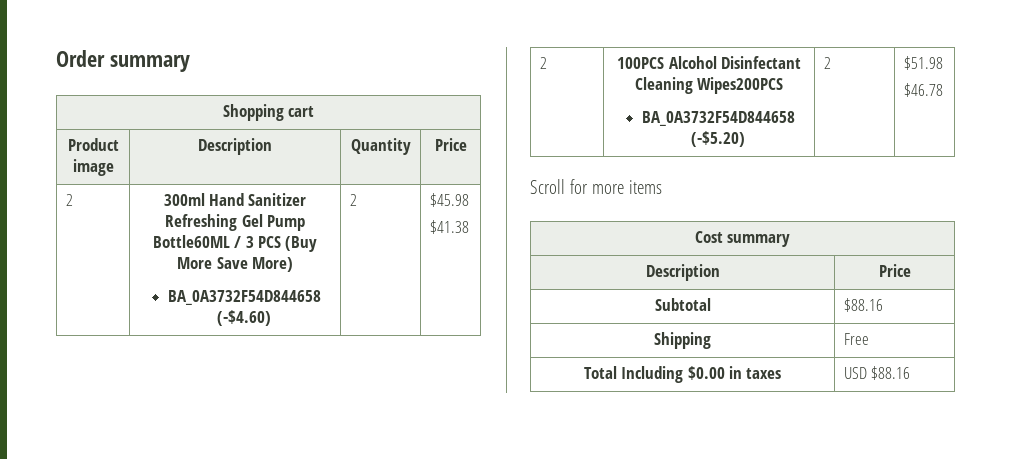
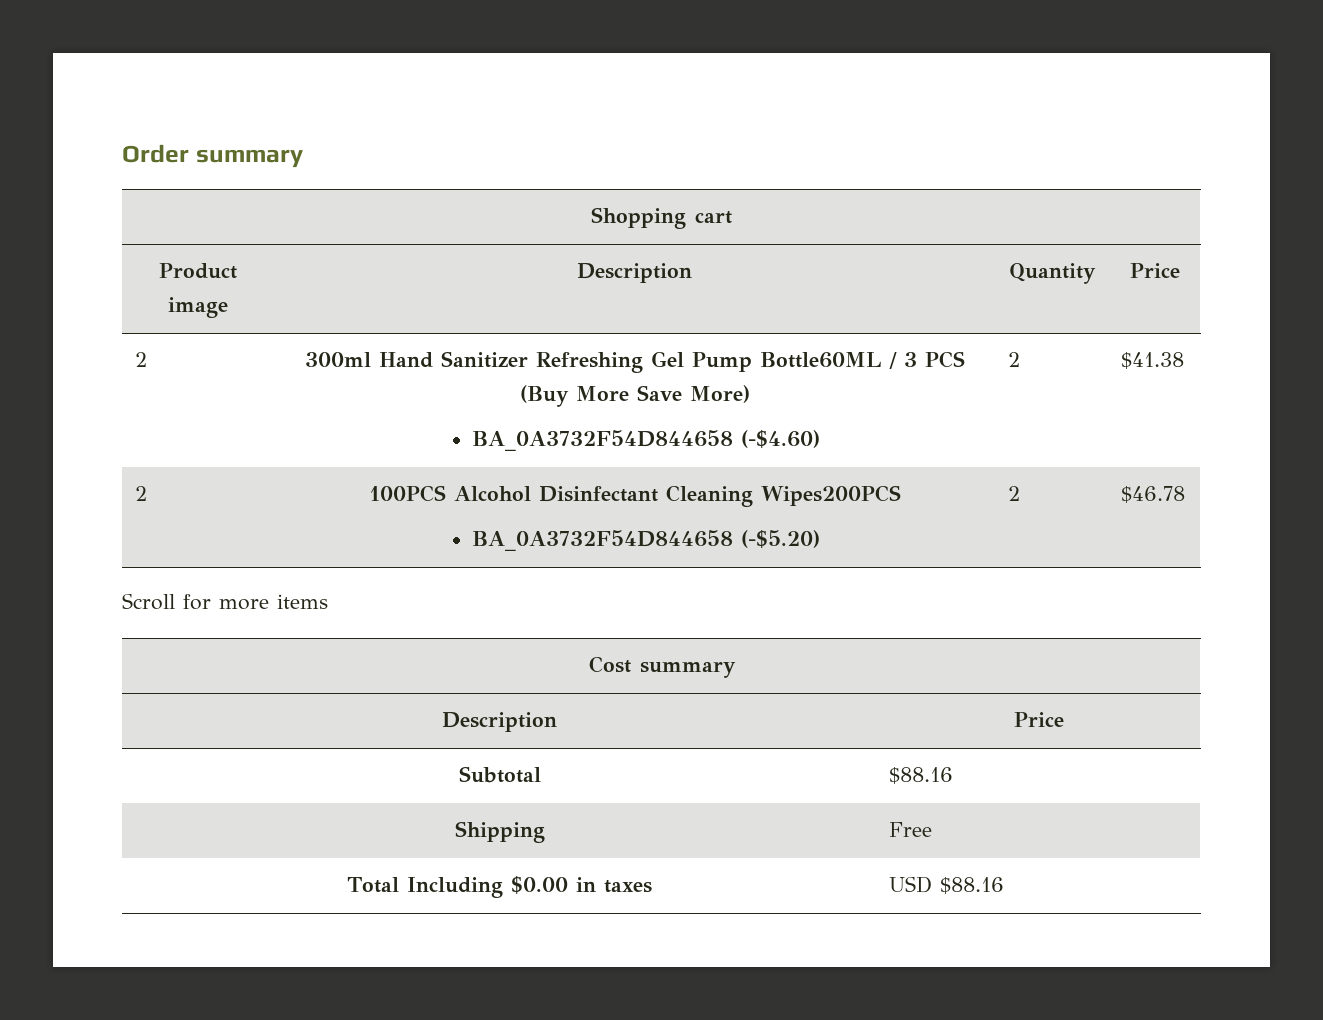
  2 | 300ml Hand Sanitizer Refreshing Gel Pump Bottle60ML / 3 PCS (Buy More Save More)
- BA_0A3732F54D844658 (-$4.60) | 2 | $45.98
- $41.38
+ BA_0A3732F54D844658 (-$4.60) | 2 | $41.38
  2 | 100PCS Alcohol Disinfectant Cleaning Wipes200PCS
- BA_0A3732F54D844658 (-$5.20) | 2 | $51.98
- $46.78
+ BA_0A3732F54D844658 (-$5.20) | 2 | $46.78

